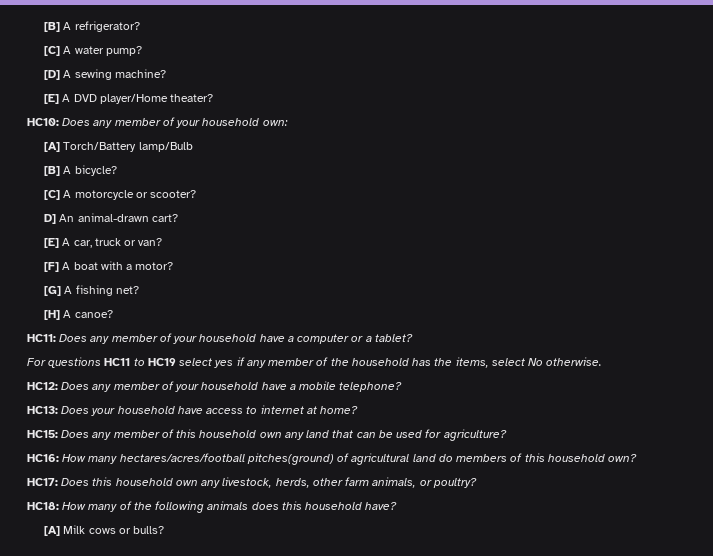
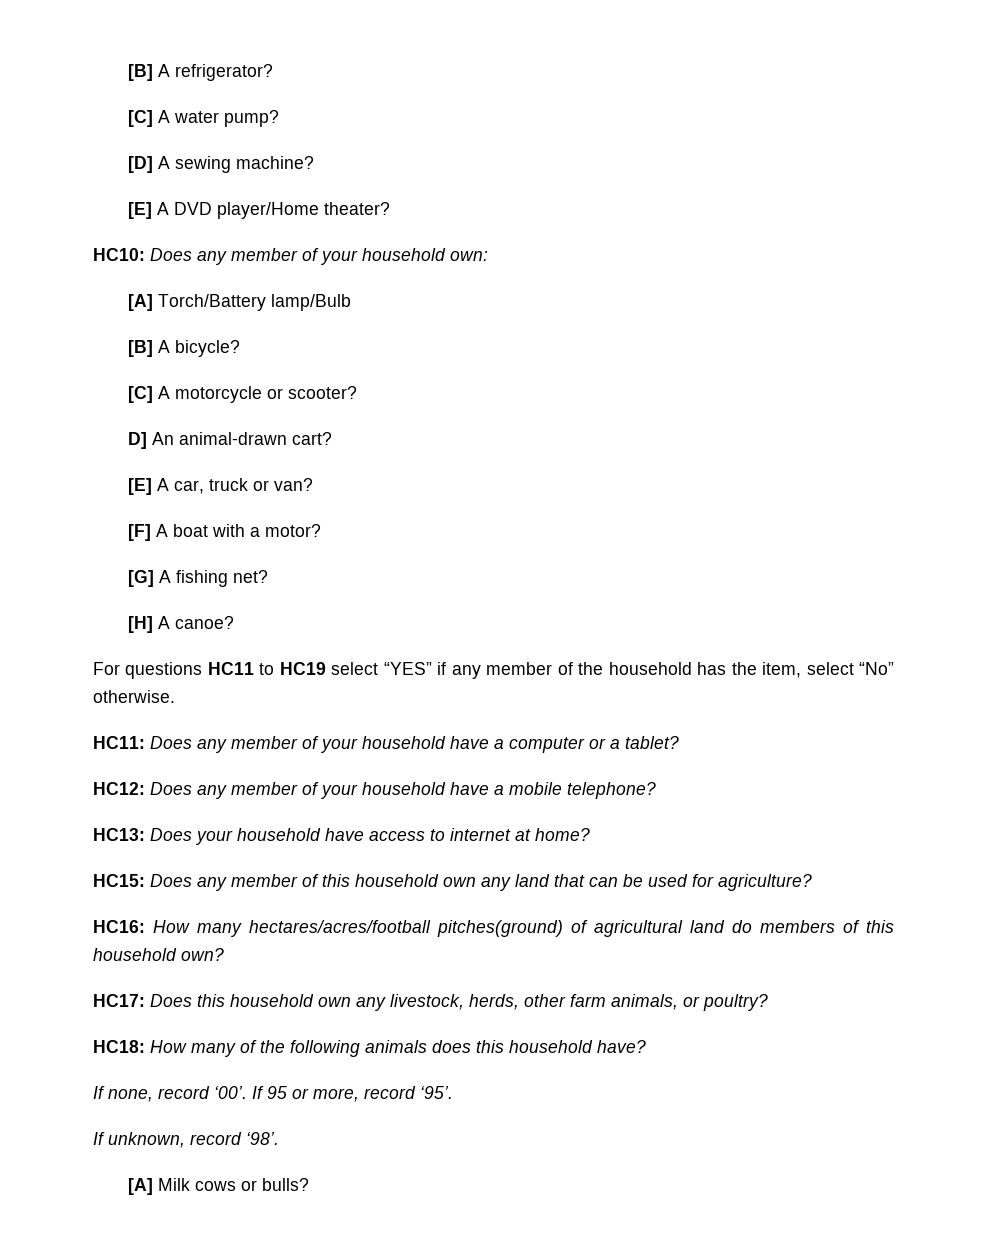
+ For questions HC11 to HC19 select “YES” if any member of the household has the item, select “No” otherwise.
- For questions HC11 to HC19 select yes if any member of the household has the items, select No otherwise.
+ If none, record ‘00’. If 95 or more, record ‘95’.
+ If unknown, record ‘98’.

